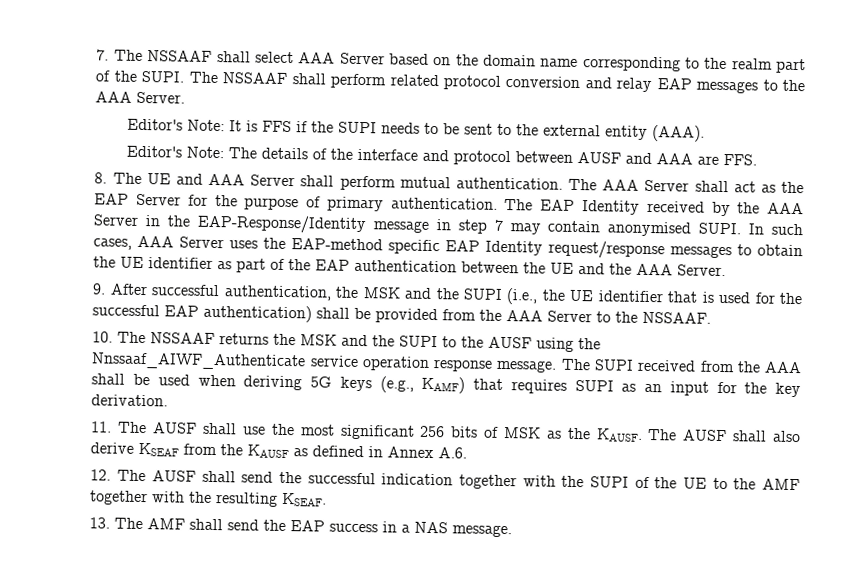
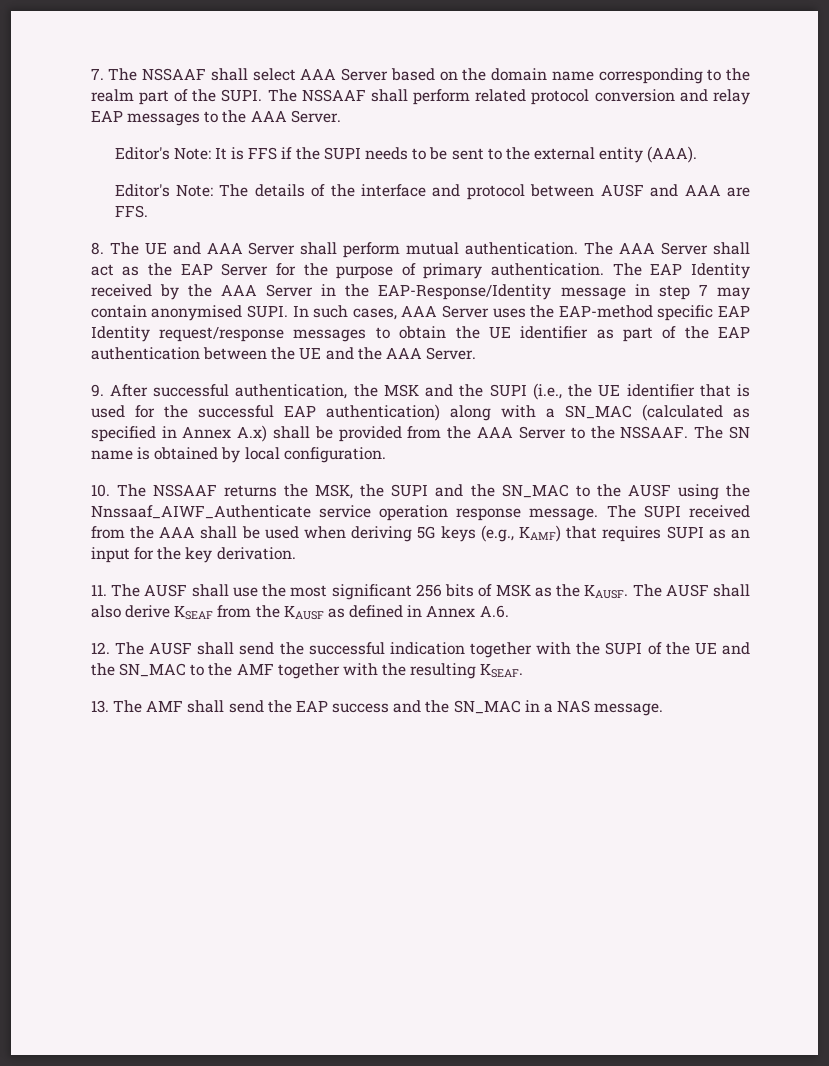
- 9. After successful authentication, the MSK and the SUPI (i.e., the UE identifier that is used for the successful EAP authentication) shall be provided from the AAA Server to the NSSAAF.
+ 9. After successful authentication, the MSK and the SUPI (i.e., the UE identifier that is used for the successful EAP authentication) along with a SN_MAC (calculated as specified in Annex A.x) shall be provided from the AAA Server to the NSSAAF. The SN name is obtained by local configuration.
- 10. The NSSAAF returns the MSK and the SUPI to the AUSF using the Nnssaaf_AIWF_Authenticate service operation response message.
+ 10. The NSSAAF returns the MSK, the SUPI and the SN_MAC to the AUSF using the Nnssaaf_AIWF_Authenticate service operation response message.
- 12. The AUSF shall send the successful indication together with the SUPI of the UE to the AMF together with the resulting KSEAF.
+ 12. The AUSF shall send the successful indication together with the SUPI of the UE and the SN_MAC to the AMF together with the resulting KSEAF.
- 13. The AMF shall send the EAP success in a NAS message.
+ 13. The AMF shall send the EAP success and the SN_MAC in a NAS message.

